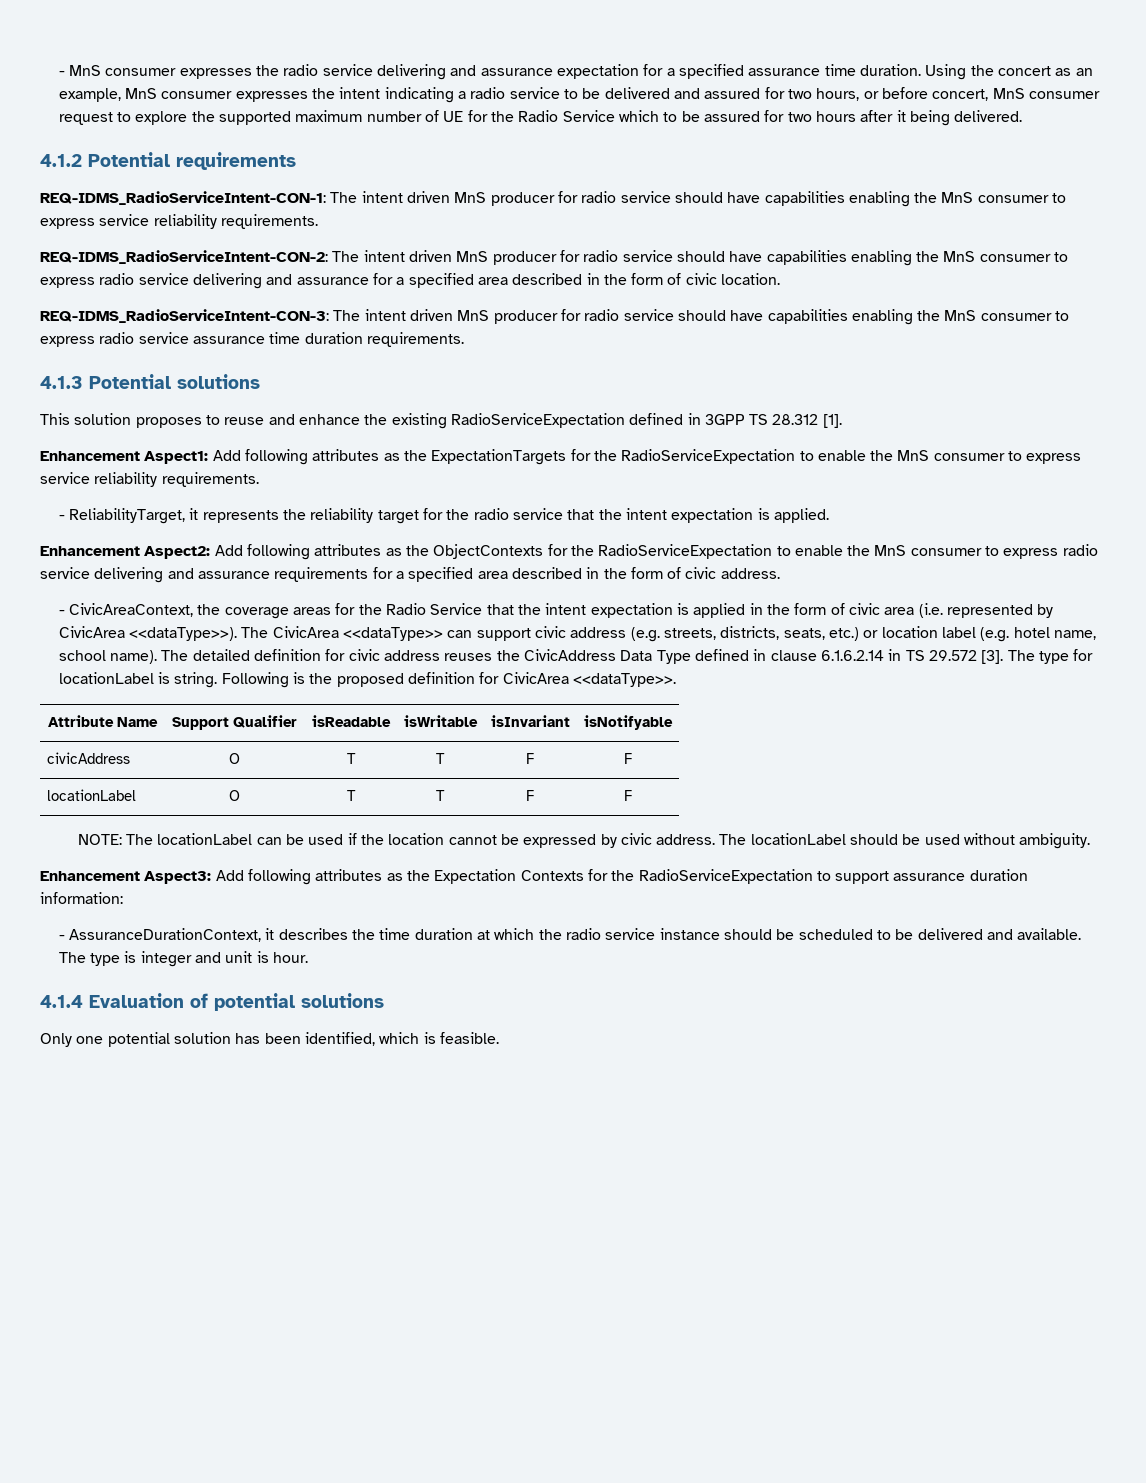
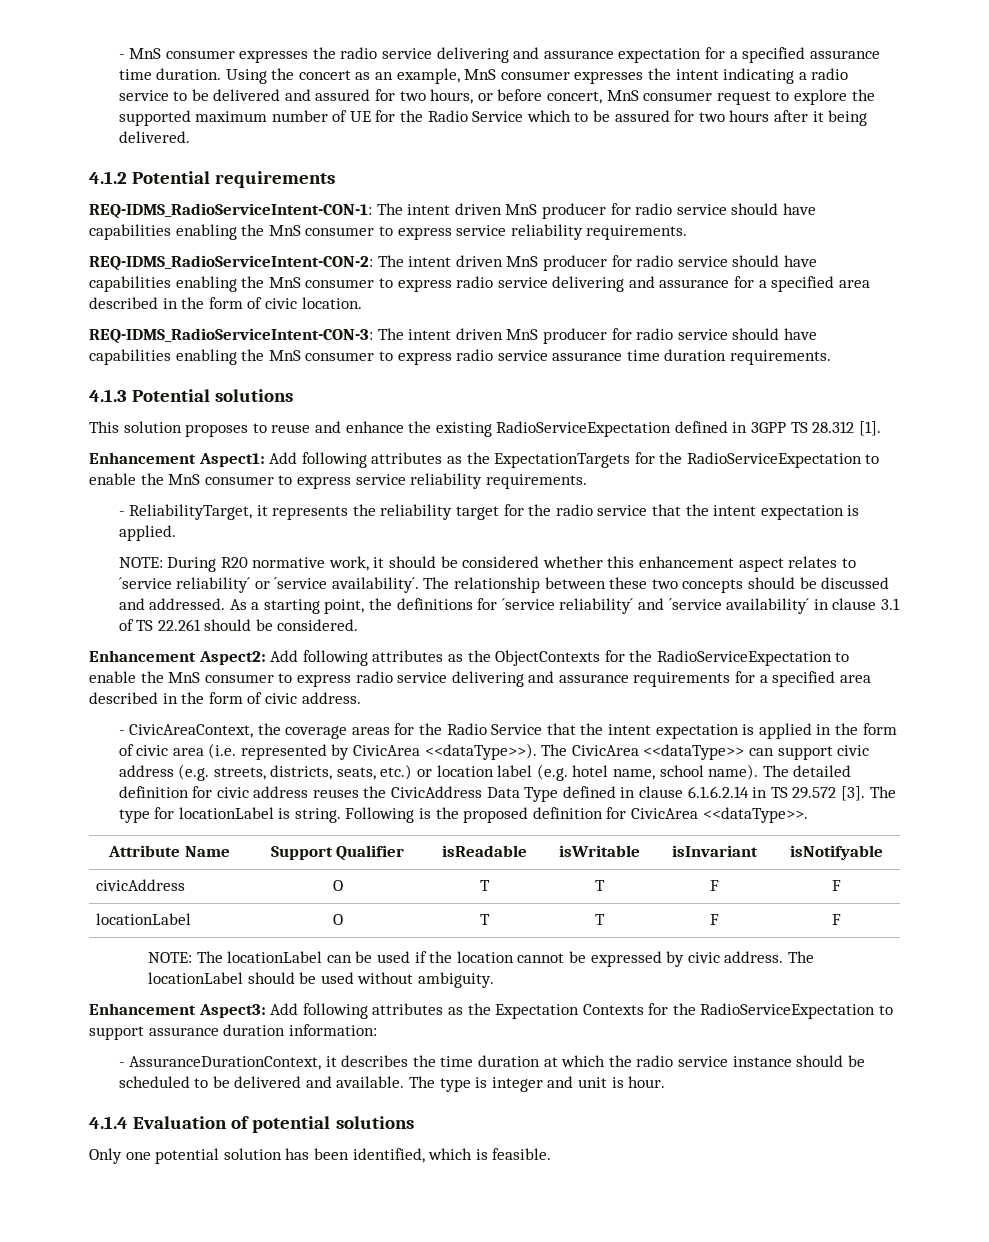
+ NOTE: During R20 normative work, it should be considered whether this enhancement aspect relates to ´service reliability´ or ´service availability´. The relationship between these two concepts should be discussed and addressed. As a starting point, the definitions for ´service reliability´ and ´service availability´ in clause 3.1 of TS 22.261 should be considered.

